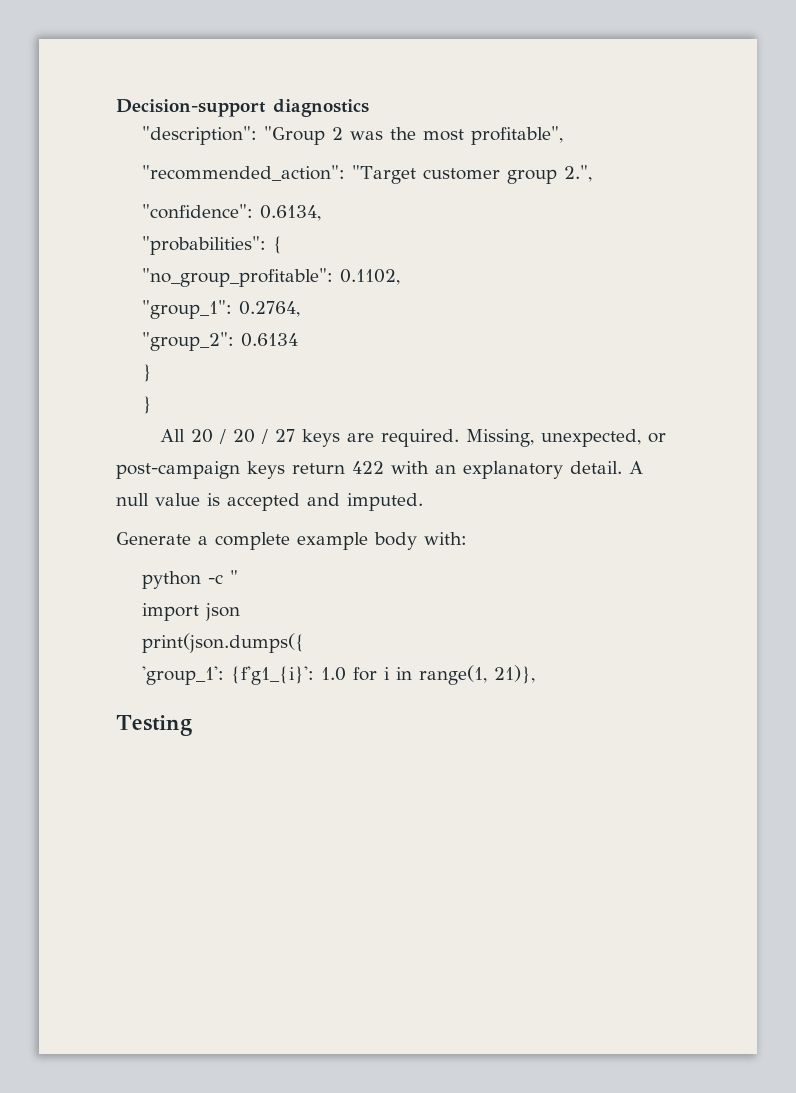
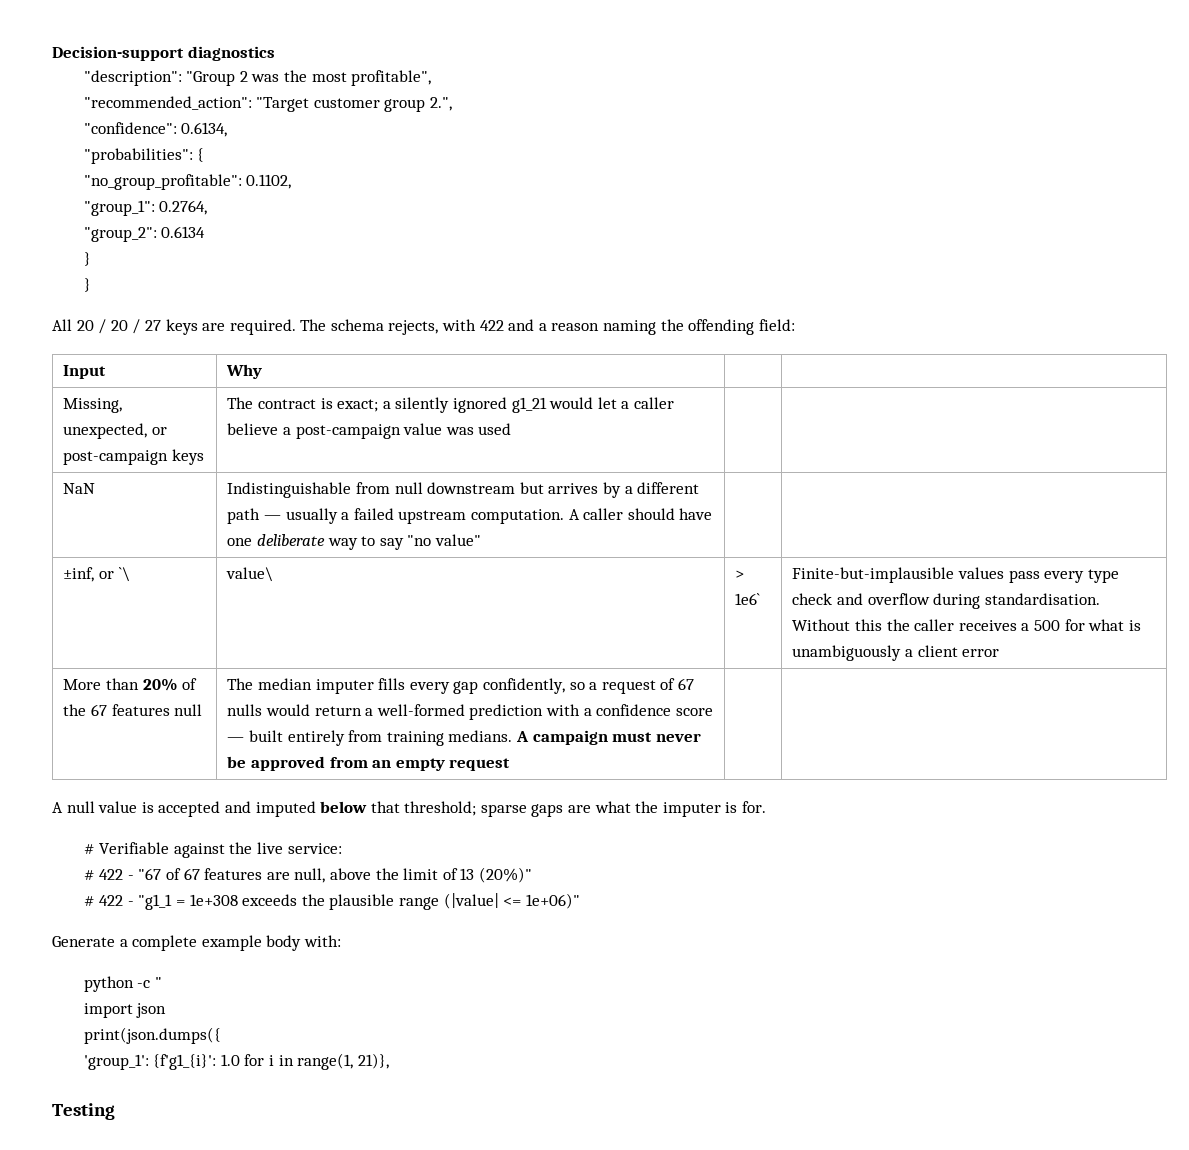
- All 20 / 20 / 27 keys are required. Missing, unexpected, or post-campaign keys return 422 with an explanatory detail. A null value is accepted and imputed.
+ All 20 / 20 / 27 keys are required. The schema rejects, with 422 and a reason naming the offending field:
+ Input | Why | |
+ Missing, unexpected, or post-campaign keys | The contract is exact; a silently ignored g1_21 would let a caller believe a post-campaign value was used | |
+ NaN | Indistinguishable from null downstream but arrives by a different path — usually a failed upstream computation. A caller should have one deliberate way to say "no value" | |
+ ±inf, or `\ | value\ | > 1e6` | Finite-but-implausible values pass every type check and overflow during standardisation. Without this the caller receives a 500 for what is unambiguously a client error
+ More than 20% of the 67 features null | The median imputer fills every gap confidently, so a request of 67 nulls would return a well-formed prediction with a confidence score — built entirely from training medians. A campaign must never be approved from an empty request | |
+ A null value is accepted and imputed below that threshold; sparse gaps are what the imputer is for.
+ # Verifiable against the live service:
+ # 422 - "67 of 67 features are null, above the limit of 13 (20%)"
+ # 422 - "g1_1 = 1e+308 exceeds the plausible range (|value| <= 1e+06)"

